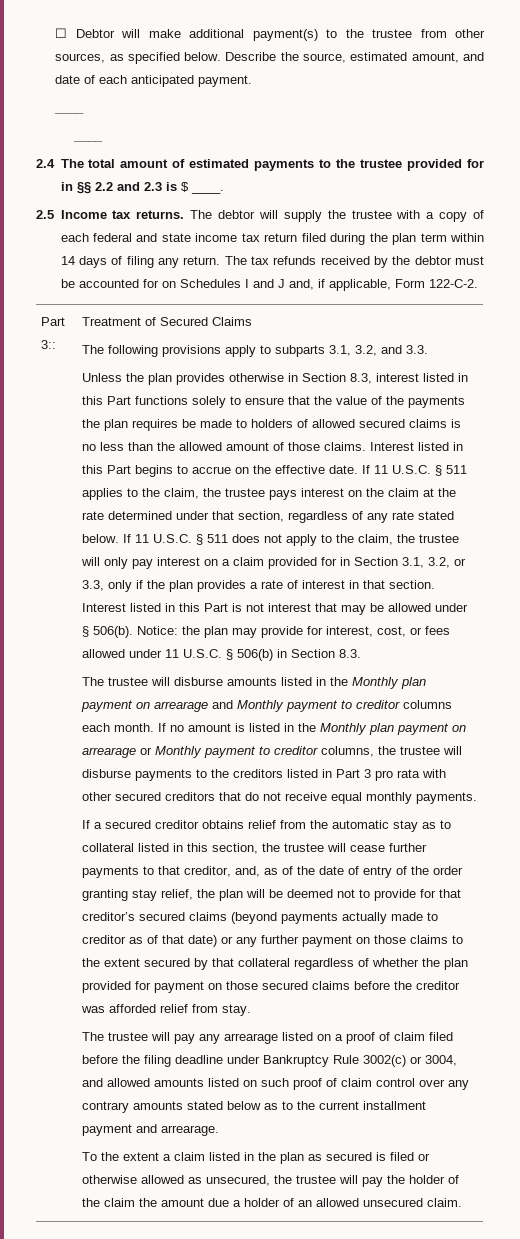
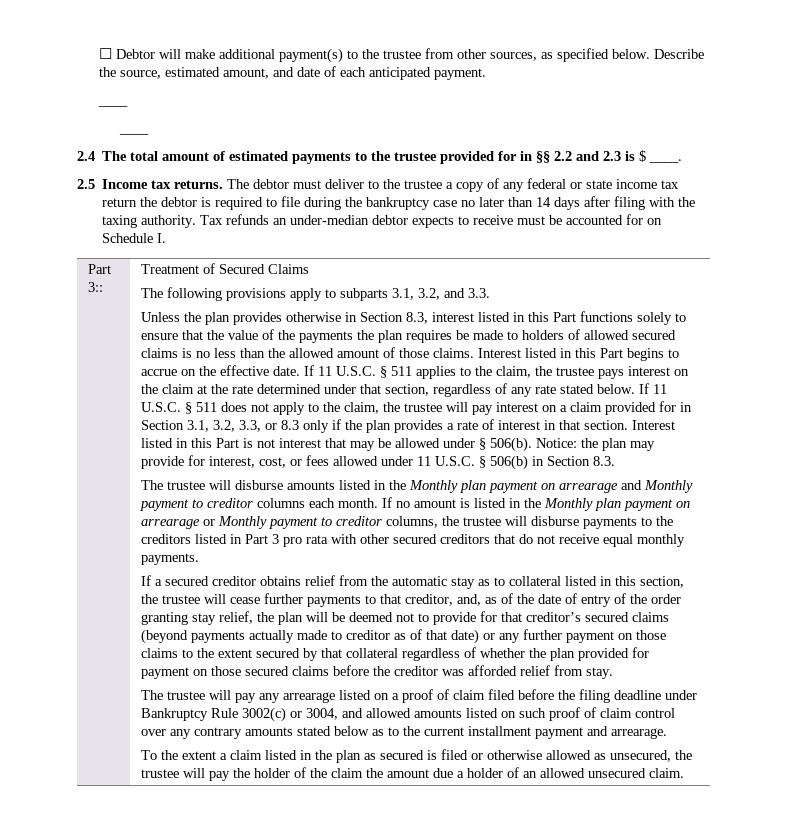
- The debtor will supply the trustee with a copy of each federal and state income tax return filed during the plan term within 14 days of filing any return. The tax refunds received by the debtor must be accounted for on Schedules I and J and, if applicable, Form 122-C-2.
+ The debtor must deliver to the trustee a copy of any federal or state income tax return the debtor is required to file during the bankruptcy case no later than 14 days after filing with the taxing authority. Tax refunds an under-median debtor expects to receive must be accounted for on Schedule I.
- If 11 U.S.C. § 511 does not apply to the claim, the trustee will only pay interest on a claim provided for in Section 3.1, 3.2, or 3.3, only if the plan provides a rate of interest in that section.
+ If 11 U.S.C. § 511 does not apply to the claim, the trustee will pay interest on a claim provided for in Section 3.1, 3.2, 3.3, or 8.3 only if the plan provides a rate of interest in that section.

